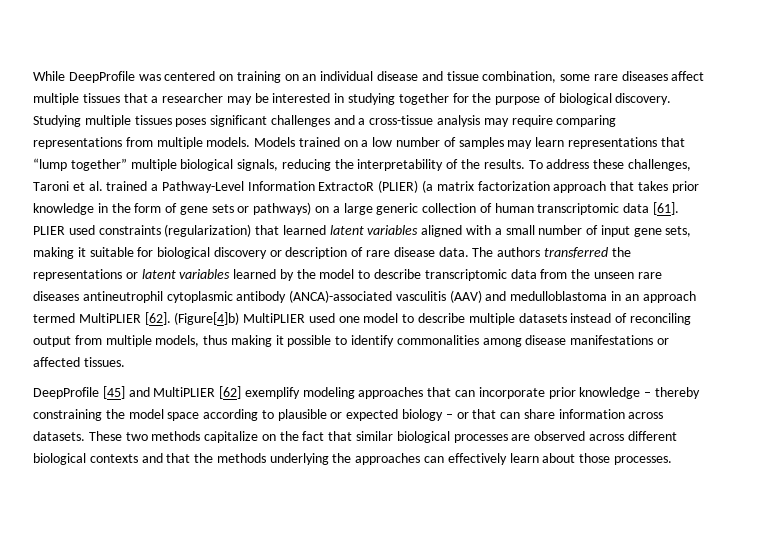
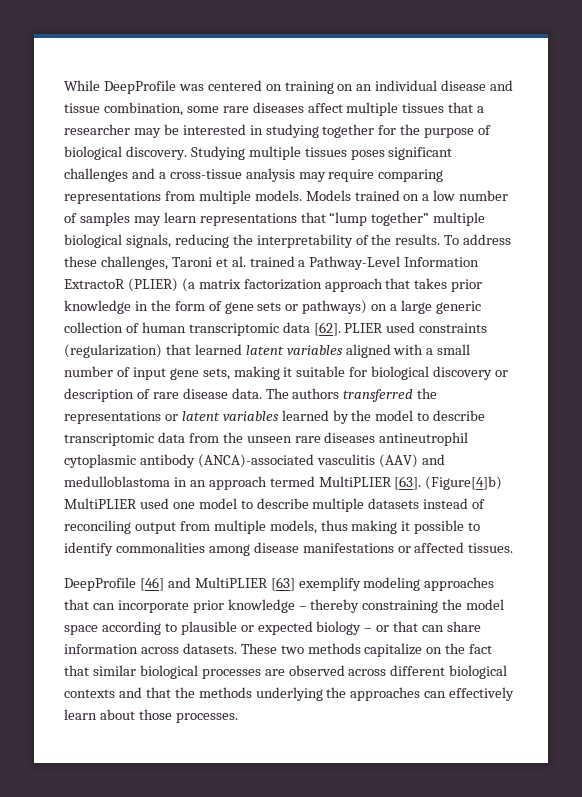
- To address these challenges, Taroni et al. trained a Pathway-Level Information ExtractoR (PLIER) (a matrix factorization approach that takes prior knowledge in the form of gene sets or pathways) on a large generic collection of human transcriptomic data [61].
+ To address these challenges, Taroni et al. trained a Pathway-Level Information ExtractoR (PLIER) (a matrix factorization approach that takes prior knowledge in the form of gene sets or pathways) on a large generic collection of human transcriptomic data [62].
- The authors transferred the representations or latent variables learned by the model to describe transcriptomic data from the unseen rare diseases antineutrophil cytoplasmic antibody (ANCA)-associated vasculitis (AAV) and medulloblastoma in an approach termed MultiPLIER [62].
+ The authors transferred the representations or latent variables learned by the model to describe transcriptomic data from the unseen rare diseases antineutrophil cytoplasmic antibody (ANCA)-associated vasculitis (AAV) and medulloblastoma in an approach termed MultiPLIER [63].
- DeepProfile [45] and MultiPLIER [62] exemplify modeling approaches that can incorporate prior knowledge – thereby constraining the model space according to plausible or expected biology – or that can share information across datasets.
+ DeepProfile [46] and MultiPLIER [63] exemplify modeling approaches that can incorporate prior knowledge – thereby constraining the model space according to plausible or expected biology – or that can share information across datasets.

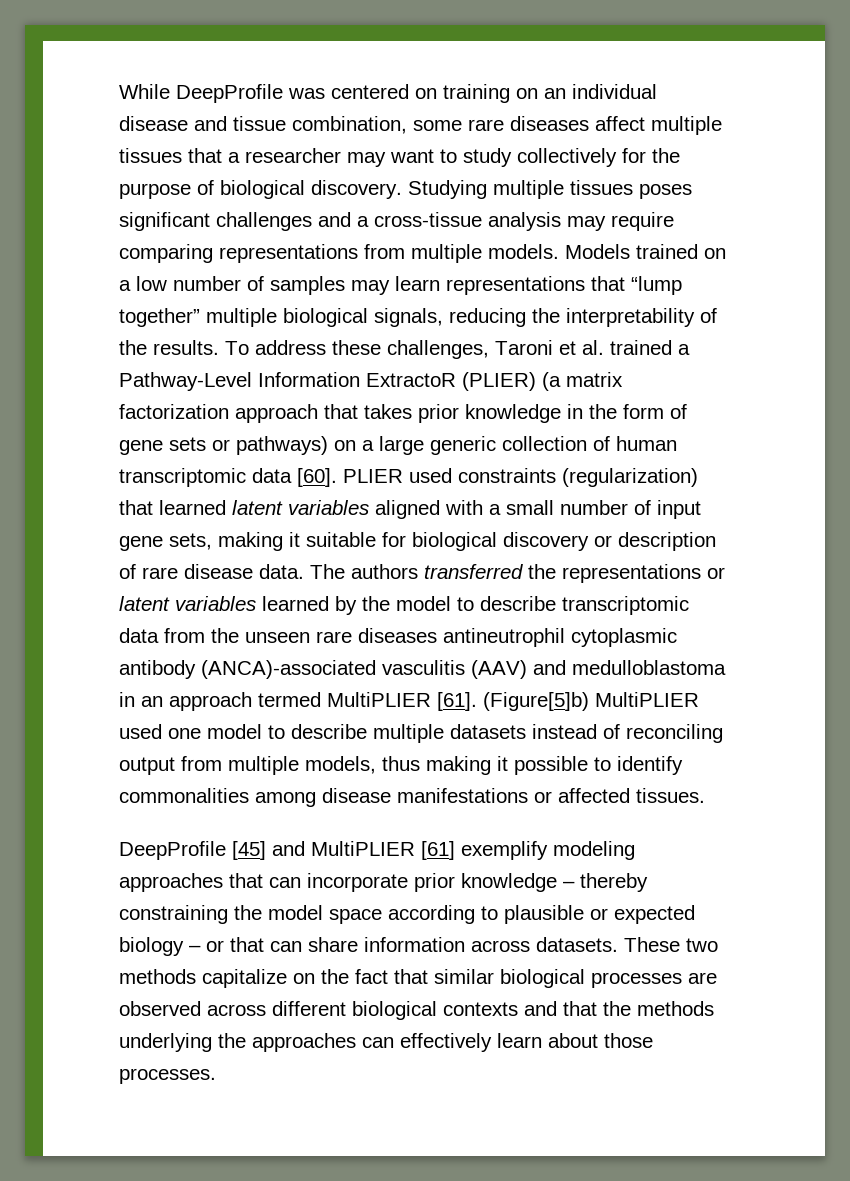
- While DeepProfile was centered on training on an individual disease and tissue combination, some rare diseases affect multiple tissues that a researcher may be interested in studying together for the purpose of biological discovery.
+ While DeepProfile was centered on training on an individual disease and tissue combination, some rare diseases affect multiple tissues that a researcher may want to study collectively for the purpose of biological discovery.
- To address these challenges, Taroni et al. trained a Pathway-Level Information ExtractoR (PLIER) (a matrix factorization approach that takes prior knowledge in the form of gene sets or pathways) on a large generic collection of human transcriptomic data [62].
+ To address these challenges, Taroni et al. trained a Pathway-Level Information ExtractoR (PLIER) (a matrix factorization approach that takes prior knowledge in the form of gene sets or pathways) on a large generic collection of human transcriptomic data [60].
- The authors transferred the representations or latent variables learned by the model to describe transcriptomic data from the unseen rare diseases antineutrophil cytoplasmic antibody (ANCA)-associated vasculitis (AAV) and medulloblastoma in an approach termed MultiPLIER [63]. (Figure[4]b) MultiPLIER used one model to describe multiple datasets instead of reconciling output from multiple models, thus making it possible to identify commonalities among disease manifestations or affected tissues.
+ The authors transferred the representations or latent variables learned by the model to describe transcriptomic data from the unseen rare diseases antineutrophil cytoplasmic antibody (ANCA)-associated vasculitis (AAV) and medulloblastoma in an approach termed MultiPLIER [61]. (Figure[5]b) MultiPLIER used one model to describe multiple datasets instead of reconciling output from multiple models, thus making it possible to identify commonalities among disease manifestations or affected tissues.
- DeepProfile [46] and MultiPLIER [63] exemplify modeling approaches that can incorporate prior knowledge – thereby constraining the model space according to plausible or expected biology – or that can share information across datasets.
+ DeepProfile [45] and MultiPLIER [61] exemplify modeling approaches that can incorporate prior knowledge – thereby constraining the model space according to plausible or expected biology – or that can share information across datasets.

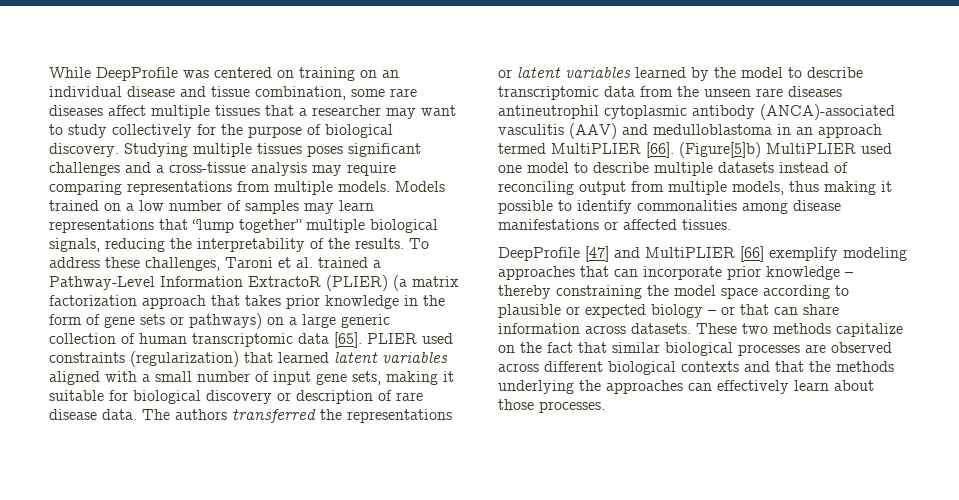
- To address these challenges, Taroni et al. trained a Pathway-Level Information ExtractoR (PLIER) (a matrix factorization approach that takes prior knowledge in the form of gene sets or pathways) on a large generic collection of human transcriptomic data [60].
+ To address these challenges, Taroni et al. trained a Pathway-Level Information ExtractoR (PLIER) (a matrix factorization approach that takes prior knowledge in the form of gene sets or pathways) on a large generic collection of human transcriptomic data [65].
- The authors transferred the representations or latent variables learned by the model to describe transcriptomic data from the unseen rare diseases antineutrophil cytoplasmic antibody (ANCA)-associated vasculitis (AAV) and medulloblastoma in an approach termed MultiPLIER [61].
+ The authors transferred the representations or latent variables learned by the model to describe transcriptomic data from the unseen rare diseases antineutrophil cytoplasmic antibody (ANCA)-associated vasculitis (AAV) and medulloblastoma in an approach termed MultiPLIER [66].
- DeepProfile [45] and MultiPLIER [61] exemplify modeling approaches that can incorporate prior knowledge – thereby constraining the model space according to plausible or expected biology – or that can share information across datasets.
+ DeepProfile [47] and MultiPLIER [66] exemplify modeling approaches that can incorporate prior knowledge – thereby constraining the model space according to plausible or expected biology – or that can share information across datasets.

